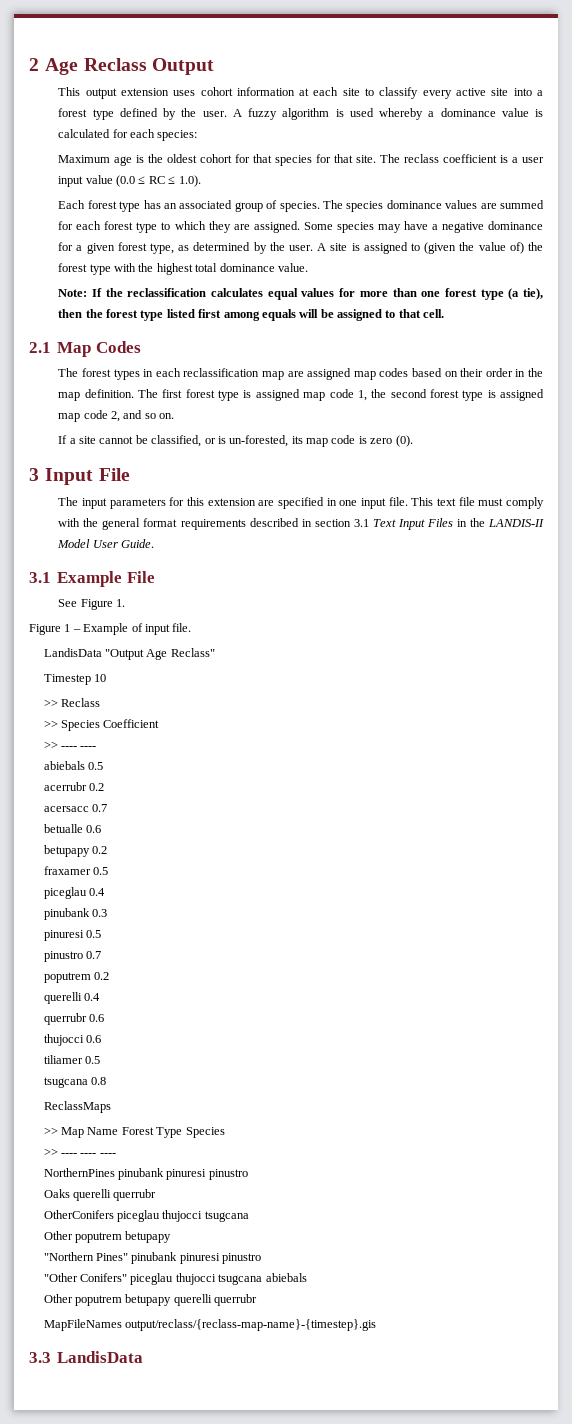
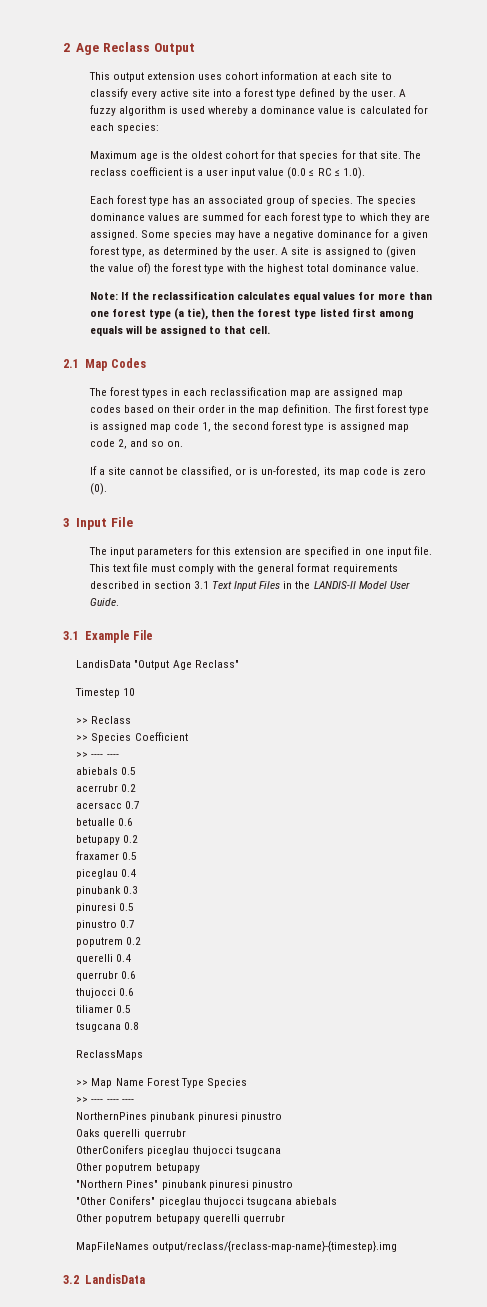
- See Figure 1.
- Figure 1 – Example of input file.
- MapFileNames output/reclass/{reclass-map-name}-{timestep}.gis
- 3.3 LandisData
+ MapFileNames output/reclass/{reclass-map-name}-{timestep}.img
+ 3.2 LandisData

